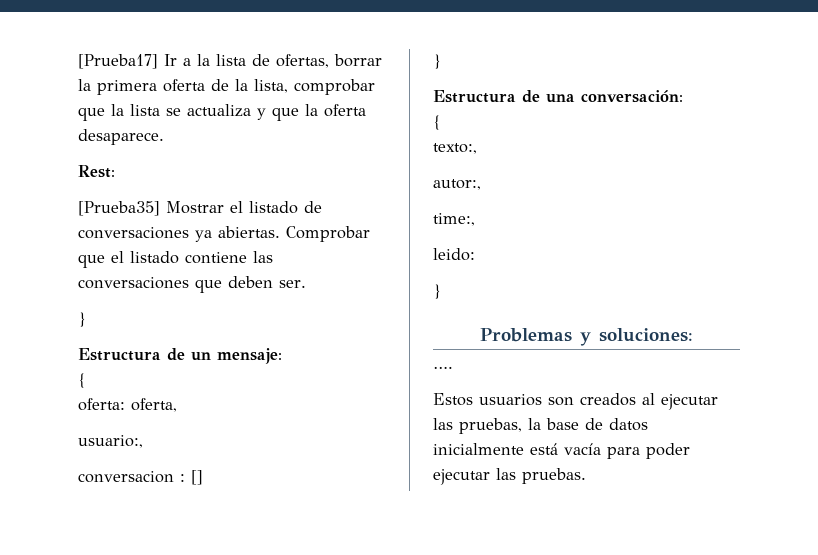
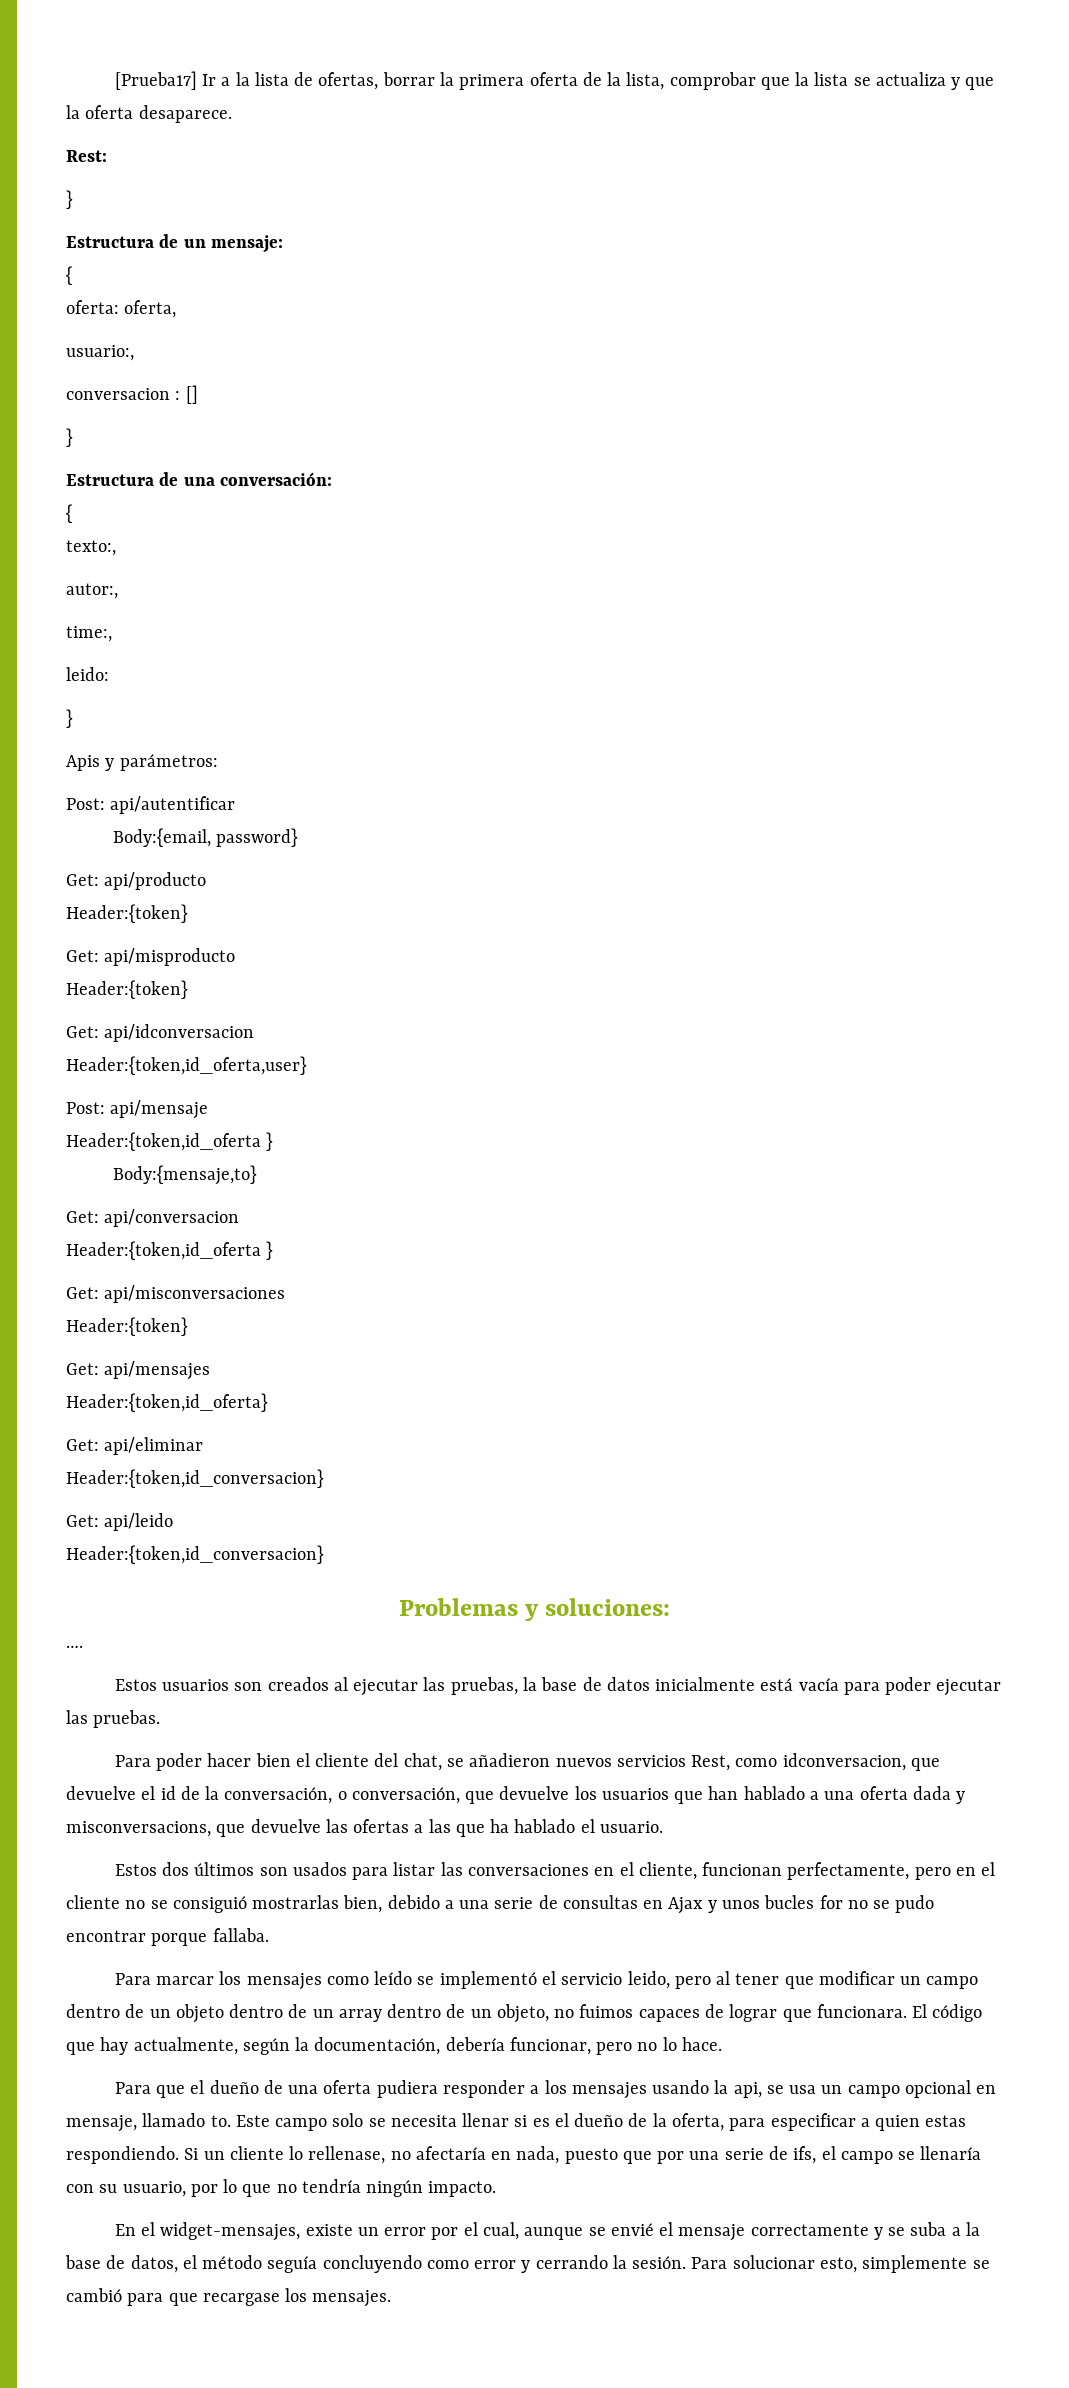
- [Prueba35] Mostrar el listado de conversaciones ya abiertas. Comprobar que el listado contiene las conversaciones que deben ser.
+ Apis y parámetros:
+ Post: api/autentificar
+ Body:{email, password}
+ Get: api/producto
+ Header:{token}
+ Get: api/misproducto
+ Header:{token}
+ Get: api/idconversacion
+ Header:{token,id_oferta,user}
+ Post: api/mensaje
+ Header:{token,id_oferta }
+ Body:{mensaje,to}
+ Get: api/conversacion
+ Header:{token,id_oferta }
+ Get: api/misconversaciones
+ Header:{token}
+ Get: api/mensajes
+ Header:{token,id_oferta}
+ Get: api/eliminar
+ Header:{token,id_conversacion}
+ Get: api/leido
+ Header:{token,id_conversacion}
+ Para poder hacer bien el cliente del chat, se añadieron nuevos servicios Rest, como idconversacion, que devuelve el id de la conversación, o conversación, que devuelve los usuarios que han hablado a una oferta dada y misconversacions, que devuelve las ofertas a las que ha hablado el usuario.
+ Estos dos últimos son usados para listar las conversaciones en el cliente, funcionan perfectamente, pero en el cliente no se consiguió mostrarlas bien, debido a una serie de consultas en Ajax y unos bucles for no se pudo encontrar porque fallaba.
+ Para marcar los mensajes como leído se implementó el servicio leido, pero al tener que modificar un campo dentro de un objeto dentro de un array dentro de un objeto, no fuimos capaces de lograr que funcionara. El código que hay actualmente, según la documentación, debería funcionar, pero no lo hace.
+ Para que el dueño de una oferta pudiera responder a los mensajes usando la api, se usa un campo opcional en mensaje, llamado to. Este campo solo se necesita llenar si es el dueño de la oferta, para especificar a quien estas respondiendo. Si un cliente lo rellenase, no afectaría en nada, puesto que por una serie de ifs, el campo se llenaría con su usuario, por lo que no tendría ningún impacto.
+ En el widget-mensajes, existe un error por el cual, aunque se envié el mensaje correctamente y se suba a la base de datos, el método seguía concluyendo como error y cerrando la sesión. Para solucionar esto, simplemente se cambió para que recargase los mensajes.

